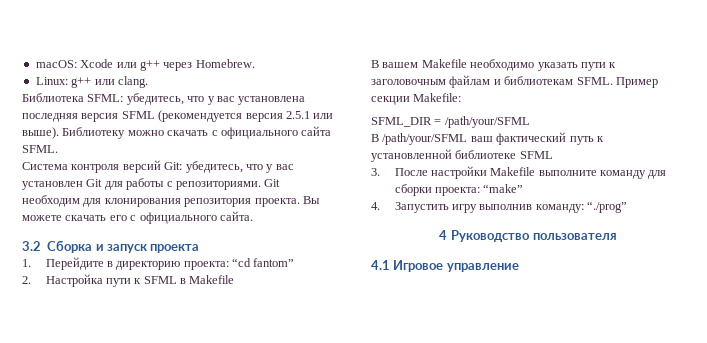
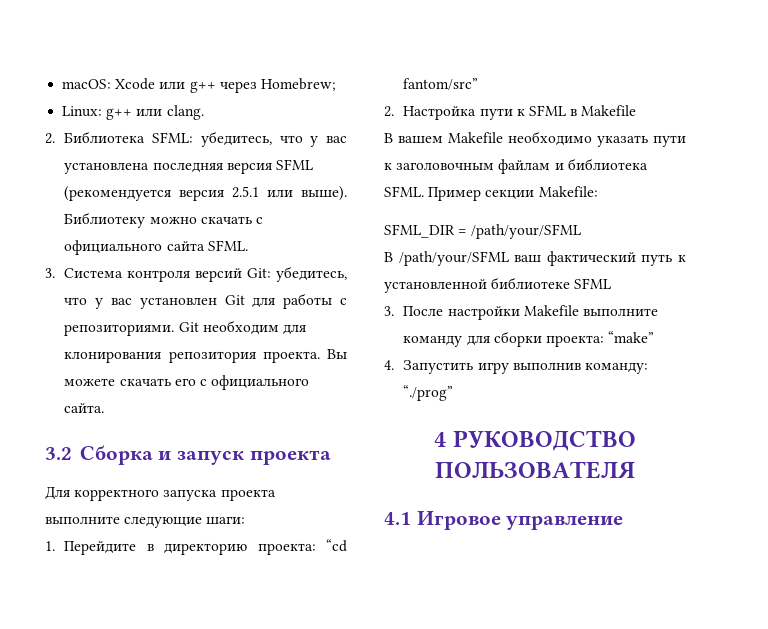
- macOS: Xcode или g++ через Homebrew.
+ macOS: Xcode или g++ через Homebrew;
- Библиотека SFML: убедитесь, что у вас установлена последняя версия SFML (рекомендуется версия 2.5.1 или выше).
+ 2. Библиотека SFML: убедитесь, что у вас установлена последняя версия SFML (рекомендуется версия 2.5.1 или выше).
- Система контроля версий Git: убедитесь, что у вас установлен Git для работы с репозиториями.
+ 3. Система контроля версий Git: убедитесь, что у вас установлен Git для работы с репозиториями.
+ Для корректного запуска проекта выполните следующие шаги:
- 1. Перейдите в директорию проекта: “cd fantom”
+ 1. Перейдите в директорию проекта: “cd fantom/src”
- В вашем Makefile необходимо указать пути к заголовочным файлам и библиотекам SFML.
+ В вашем Makefile необходимо указать пути к заголовочным файлам и библиотека SFML.
- 4 Руководство пользователя
+ 4 РУКОВОДСТВО ПОЛЬЗОВАТЕЛЯ

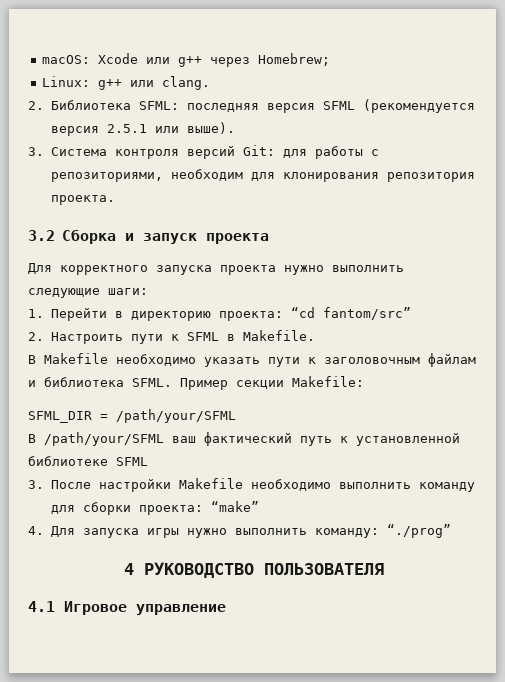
- 2. Библиотека SFML: убедитесь, что у вас установлена последняя версия SFML (рекомендуется версия 2.5.1 или выше). Библиотеку можно скачать с официального сайта SFML.
+ 2. Библиотека SFML: последняя версия SFML (рекомендуется версия 2.5.1 или выше).
- 3. Система контроля версий Git: убедитесь, что у вас установлен Git для работы с репозиториями. Git необходим для клонирования репозитория проекта. Вы можете скачать его с официального сайта.
+ 3. Система контроля версий Git: для работы с репозиториями, необходим для клонирования репозитория проекта.
- Для корректного запуска проекта выполните следующие шаги:
+ Для корректного запуска проекта нужно выполнить следующие шаги:
- 1. Перейдите в директорию проекта: “cd fantom/src”
+ 1. Перейти в директорию проекта: “cd fantom/src”
- 2. Настройка пути к SFML в Makefile
- В вашем Makefile необходимо указать пути к заголовочным файлам и библиотека SFML.
+ 2. Настроить пути к SFML в Makefile.
+ В Makefile необходимо указать пути к заголовочным файлам и библиотека SFML.
- 3. После настройки Makefile выполните команду для сборки проекта: “make”
+ 3. После настройки Makefile необходимо выполнить команду для сборки проекта: “make”
- 4. Запустить игру выполнив команду: “./prog”
+ 4. Для запуска игры нужно выполнить команду: “./prog”

